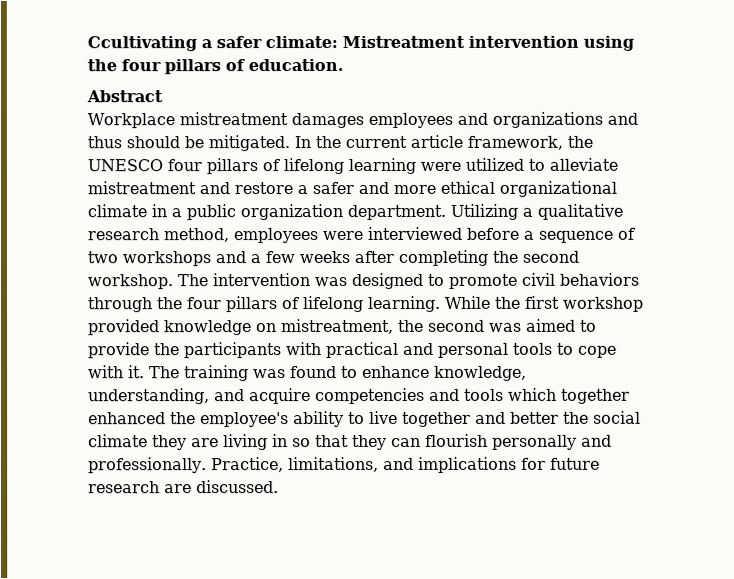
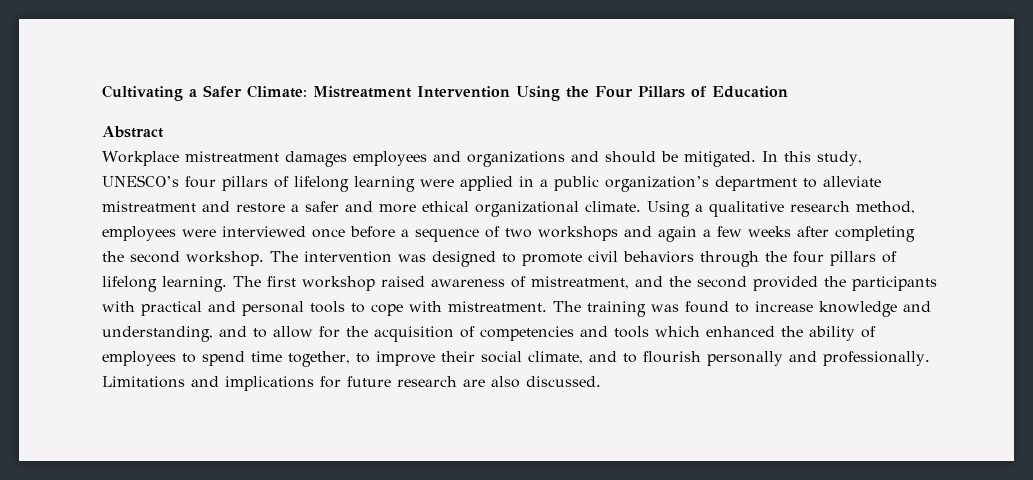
- Ccultivating a safer climate: Mistreatment intervention using the four pillars of education.
+ Cultivating a Safer Climate: Mistreatment Intervention Using the Four Pillars of Education
- Workplace mistreatment damages employees and organizations and thus should be mitigated.
+ Workplace mistreatment damages employees and organizations and should be mitigated.
- In the current article framework, the UNESCO four pillars of lifelong learning were utilized to alleviate mistreatment and restore a safer and more ethical organizational climate in a public organization department. Utilizing a qualitative research method, employees were interviewed before a sequence of two workshops and a few weeks after completing the second workshop.
+ In this study, UNESCO’s four pillars of lifelong learning were applied in a public organization’s department to alleviate mistreatment and restore a safer and more ethical organizational climate. Using a qualitative research method, employees were interviewed once before a sequence of two workshops and again a few weeks after completing the second workshop.
- While the first workshop provided knowledge on mistreatment, the second was aimed to provide the participants with practical and personal tools to cope with it.
+ The first workshop raised awareness of mistreatment, and the second provided the participants with practical and personal tools to cope with mistreatment.
- The training was found to enhance knowledge, understanding, and acquire competencies and tools which together enhanced the employee's ability to live together and better the social climate they are living in so that they can flourish personally and professionally.
+ The training was found to increase knowledge and understanding, and to allow for the acquisition of competencies and tools which enhanced the ability of employees to spend time together, to improve their social climate, and to flourish personally and professionally.
- Practice, limitations, and implications for future research are discussed.
+ Limitations and implications for future research are also discussed.

